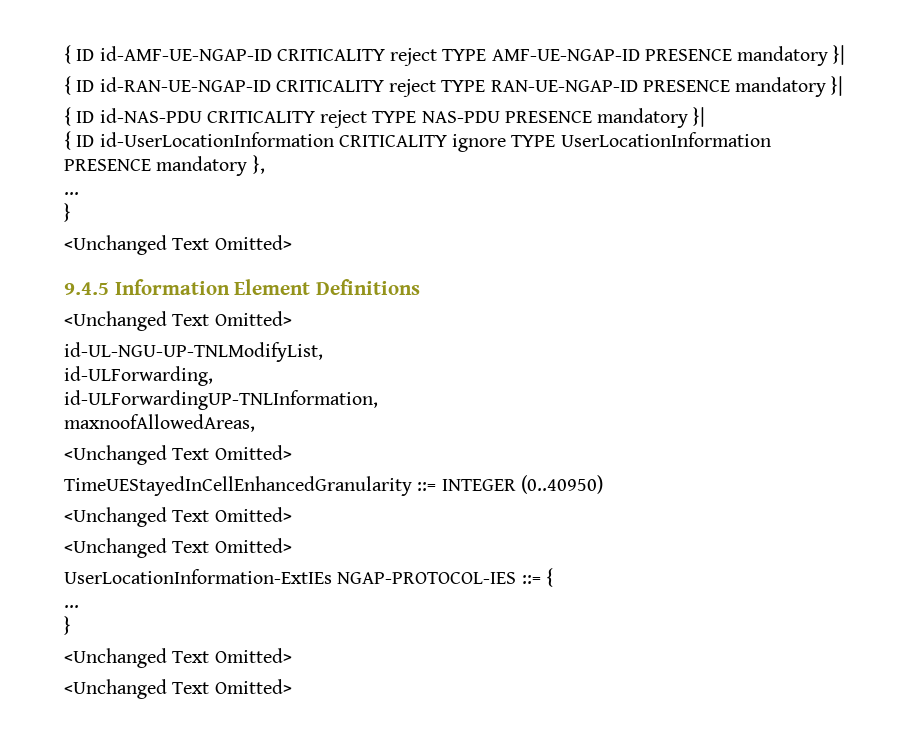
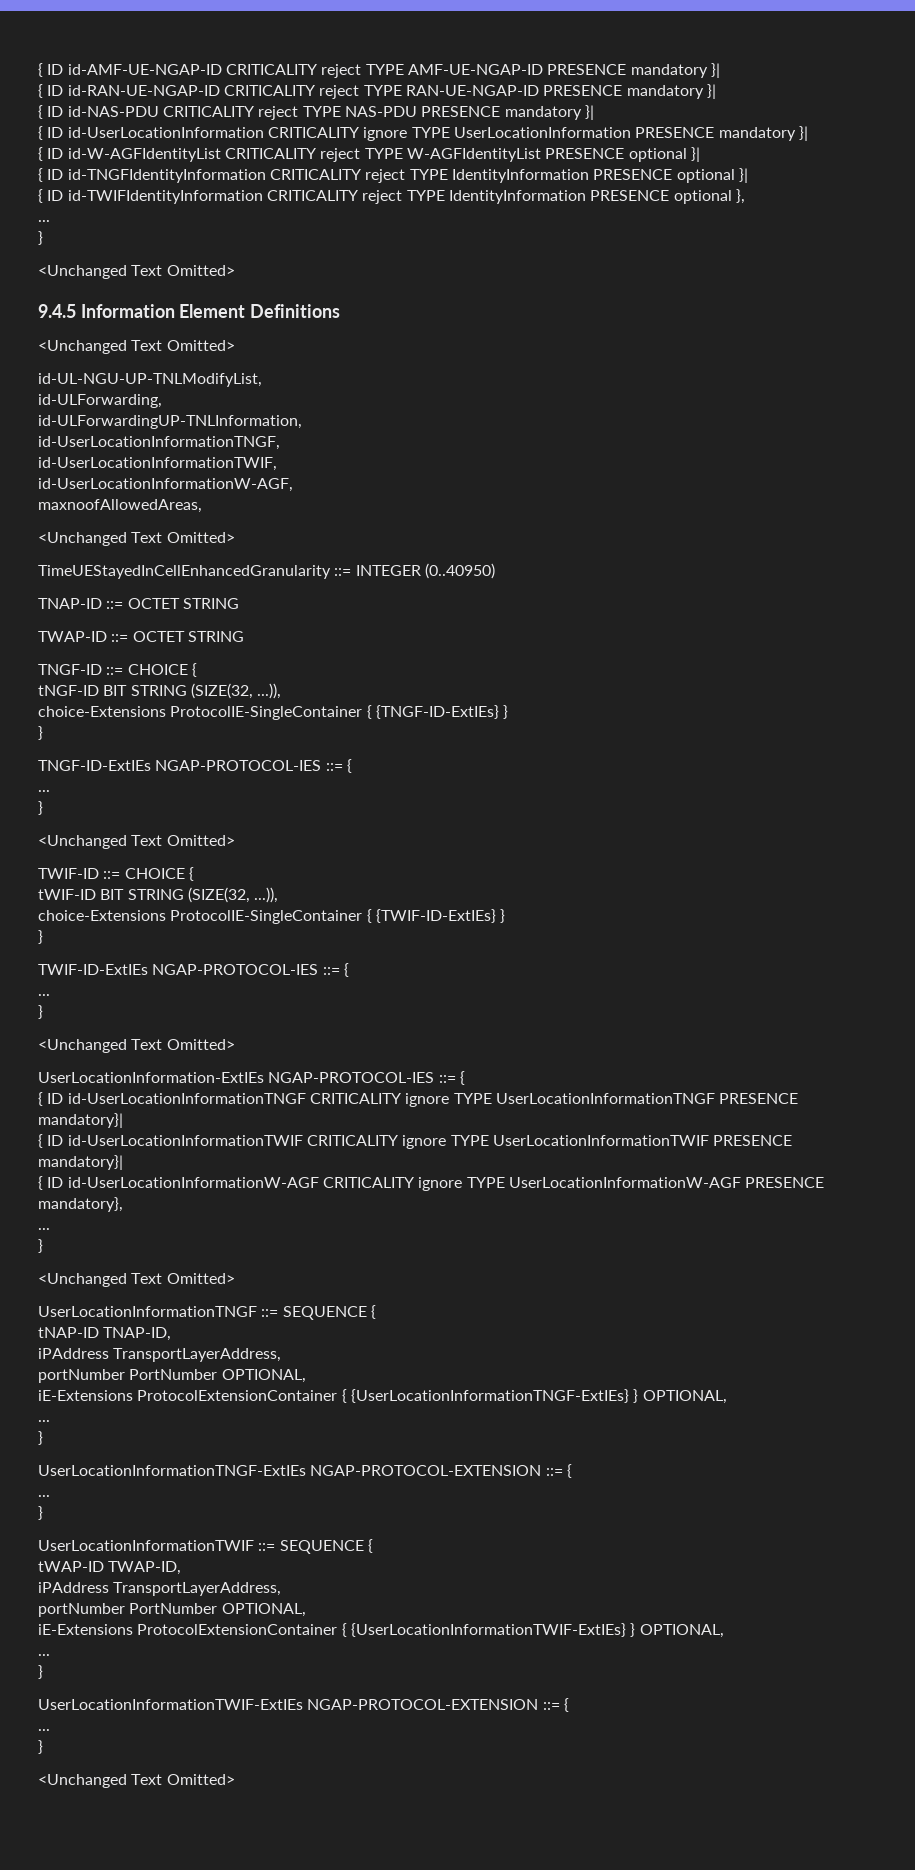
- { ID id-UserLocationInformation CRITICALITY ignore TYPE UserLocationInformation PRESENCE mandatory },
+ { ID id-UserLocationInformation CRITICALITY ignore TYPE UserLocationInformation PRESENCE mandatory }|
+ { ID id-W-AGFIdentityList CRITICALITY reject TYPE W-AGFIdentityList PRESENCE optional }|
+ { ID id-TNGFIdentityInformation CRITICALITY reject TYPE IdentityInformation PRESENCE optional }|
+ { ID id-TWIFIdentityInformation CRITICALITY reject TYPE IdentityInformation PRESENCE optional },
+ id-UserLocationInformationTNGF,
+ id-UserLocationInformationTWIF,
+ id-UserLocationInformationW-AGF,
  TimeUEStayedInCellEnhancedGranularity ::= INTEGER (0..40950)
- <Unchanged Text Omitted>
- <Unchanged Text Omitted>
- UserLocationInformation-ExtIEs NGAP-PROTOCOL-IES ::= {
+ TNAP-ID ::= OCTET STRING
+ TWAP-ID ::= OCTET STRING
+ TNGF-ID ::= CHOICE {
+ tNGF-ID BIT STRING (SIZE(32, ...)),
+ choice-Extensions ProtocolIE-SingleContainer { {TNGF-ID-ExtIEs} }
+ }
+ TNGF-ID-ExtIEs NGAP-PROTOCOL-IES ::= {
  ...
  }
  <Unchanged Text Omitted>
+ TWIF-ID ::= CHOICE {
+ tWIF-ID BIT STRING (SIZE(32, ...)),
+ choice-Extensions ProtocolIE-SingleContainer { {TWIF-ID-ExtIEs} }
+ }
+ TWIF-ID-ExtIEs NGAP-PROTOCOL-IES ::= {
+ ...
+ }
+ <Unchanged Text Omitted>
+ UserLocationInformation-ExtIEs NGAP-PROTOCOL-IES ::= {
+ { ID id-UserLocationInformationTNGF CRITICALITY ignore TYPE UserLocationInformationTNGF PRESENCE mandatory}|
+ { ID id-UserLocationInformationTWIF CRITICALITY ignore TYPE UserLocationInformationTWIF PRESENCE mandatory}|
+ { ID id-UserLocationInformationW-AGF CRITICALITY ignore TYPE UserLocationInformationW-AGF PRESENCE mandatory},
+ ...
+ }
+ <Unchanged Text Omitted>
+ UserLocationInformationTNGF ::= SEQUENCE {
+ tNAP-ID TNAP-ID,
+ iPAddress TransportLayerAddress,
+ portNumber PortNumber OPTIONAL,
+ iE-Extensions ProtocolExtensionContainer { {UserLocationInformationTNGF-ExtIEs} } OPTIONAL,
+ ...
+ }
+ UserLocationInformationTNGF-ExtIEs NGAP-PROTOCOL-EXTENSION ::= {
+ ...
+ }
+ UserLocationInformationTWIF ::= SEQUENCE {
+ tWAP-ID TWAP-ID,
+ iPAddress TransportLayerAddress,
+ portNumber PortNumber OPTIONAL,
+ iE-Extensions ProtocolExtensionContainer { {UserLocationInformationTWIF-ExtIEs} } OPTIONAL,
+ ...
+ }
+ UserLocationInformationTWIF-ExtIEs NGAP-PROTOCOL-EXTENSION ::= {
+ ...
+ }

